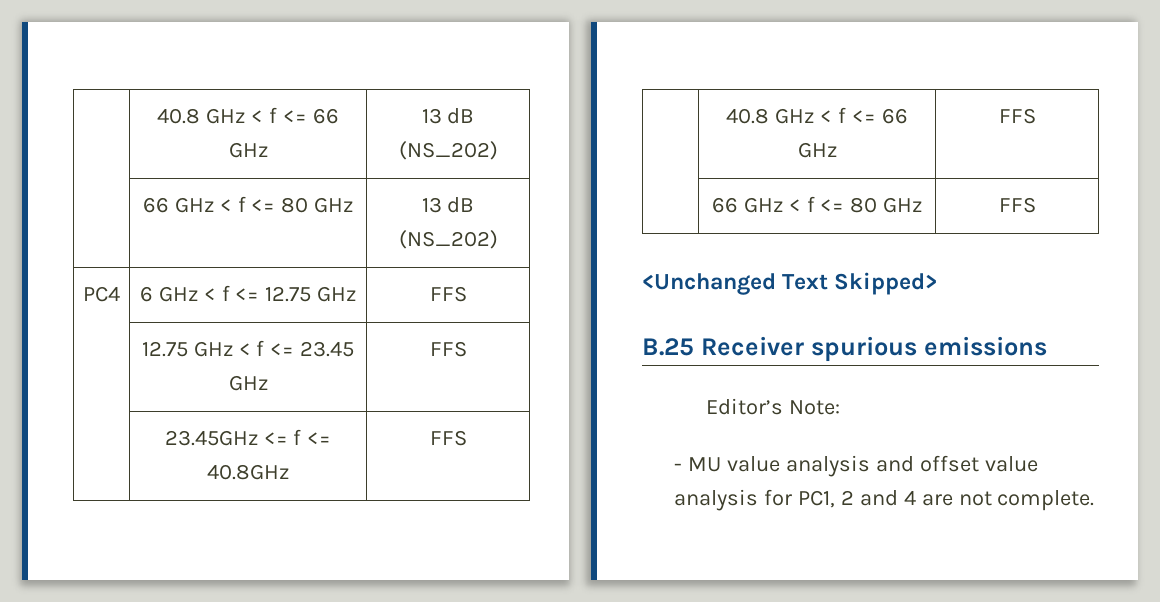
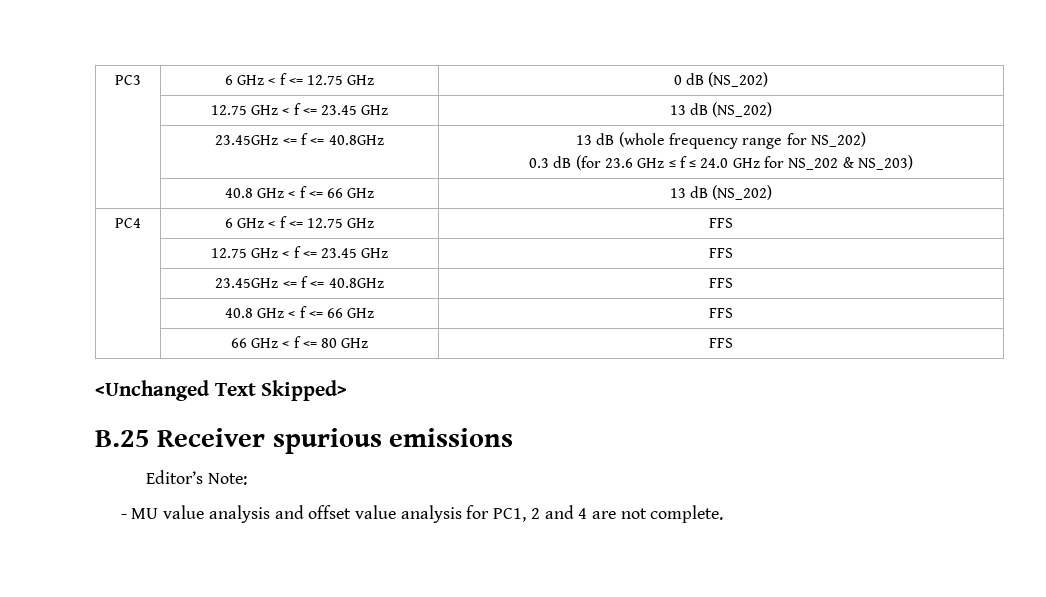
+ PC3 | 6 GHz < f <= 12.75 GHz | 0 dB (NS_202)
+ | 12.75 GHz < f <= 23.45 GHz | 13 dB (NS_202)
+ | 23.45GHz <= f <= 40.8GHz | 13 dB (whole frequency range for NS_202)
+ 0.3 dB (for 23.6 GHz ≤ f ≤ 24.0 GHz for NS_202 & NS_203)
- | 66 GHz < f <= 80 GHz | 13 dB (NS_202)

